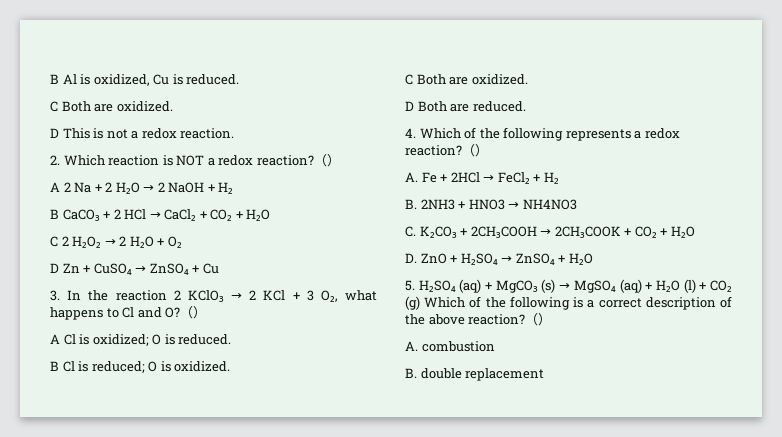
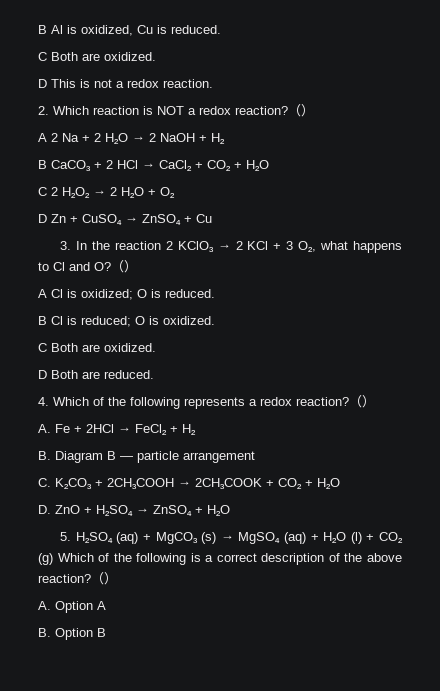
- B. 2NH3 + HNO3 → NH4NO3
+ B. Diagram B — particle arrangement
- A. combustion
- B. double replacement
+ A. Option A
+ B. Option B

